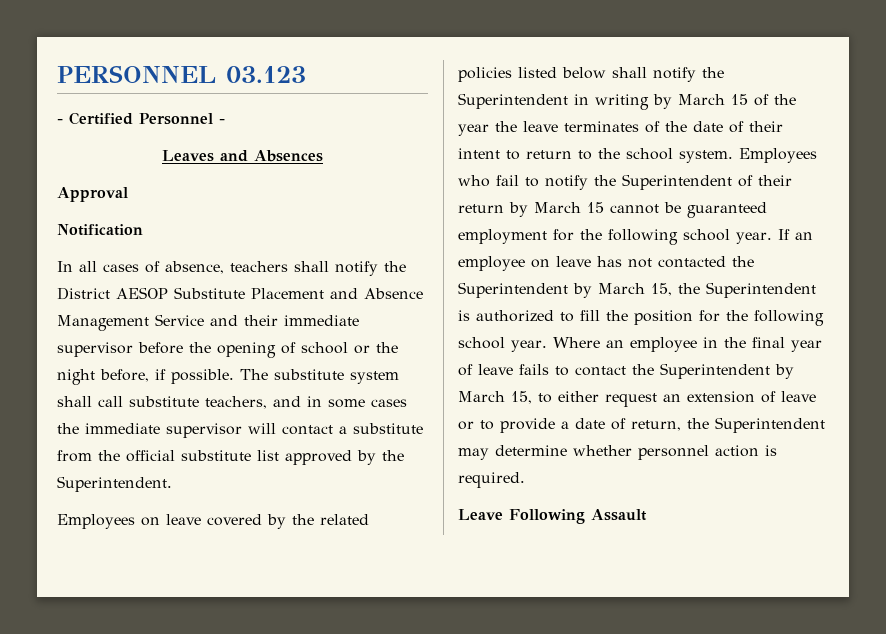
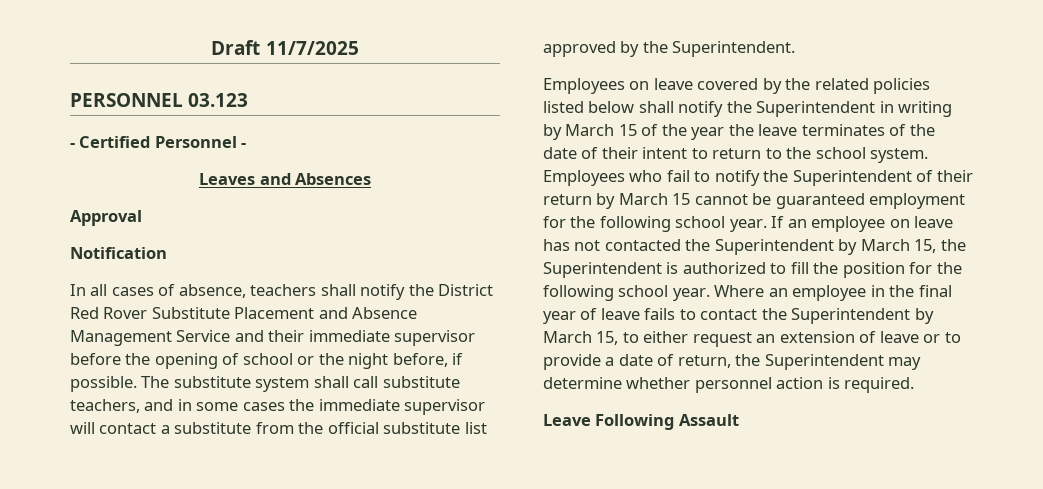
+ Draft 11/7/2025
- In all cases of absence, teachers shall notify the District AESOP Substitute Placement and Absence Management Service and their immediate supervisor before the opening of school or the night before, if possible.
+ In all cases of absence, teachers shall notify the District Red Rover Substitute Placement and Absence Management Service and their immediate supervisor before the opening of school or the night before, if possible.

